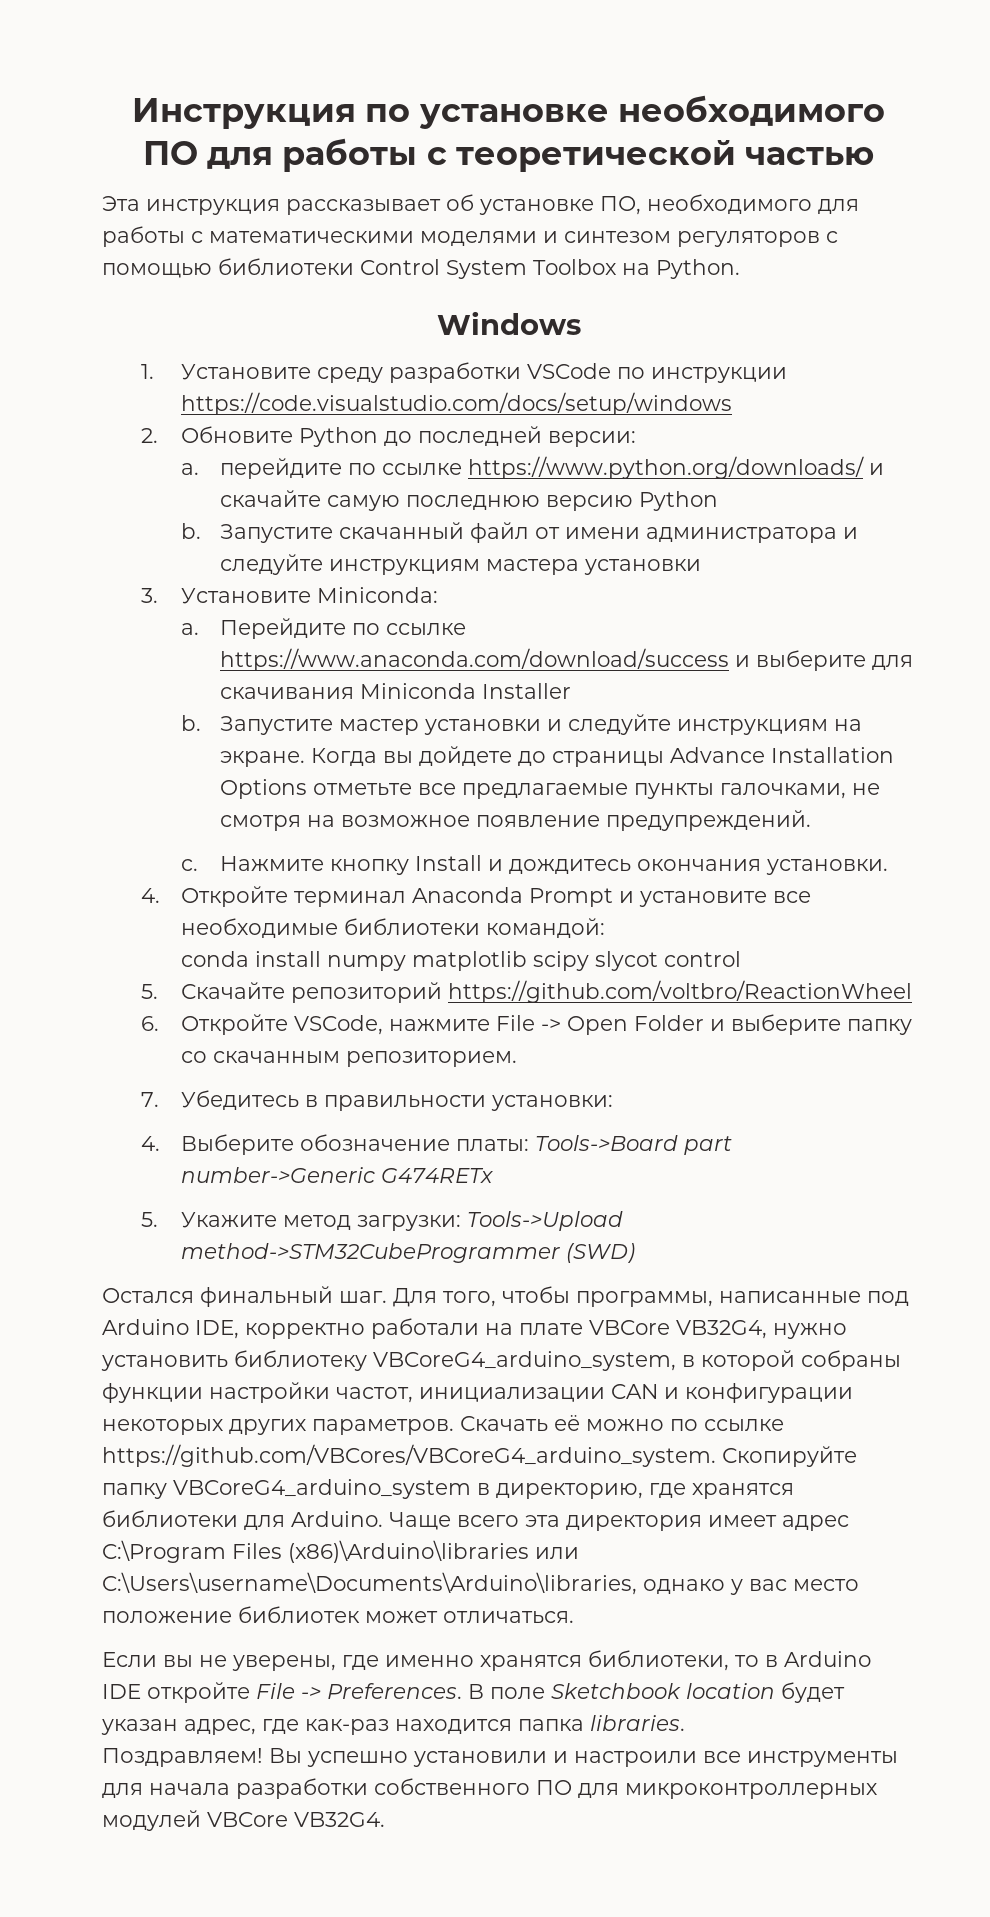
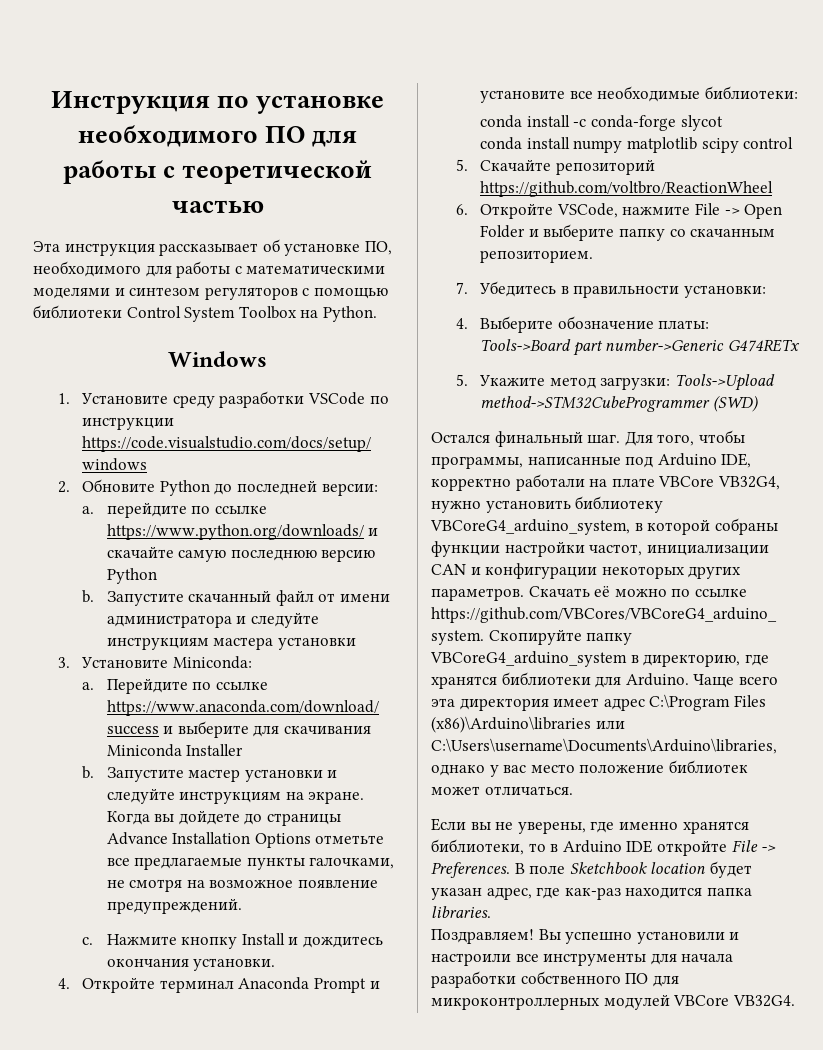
- 4. Откройте терминал Anaconda Prompt и установите все необходимые библиотеки командой:
+ 4. Откройте терминал Anaconda Prompt и установите все необходимые библиотеки:
+ conda install -c conda-forge slycot
- conda install numpy matplotlib scipy slycot control
+ conda install numpy matplotlib scipy control

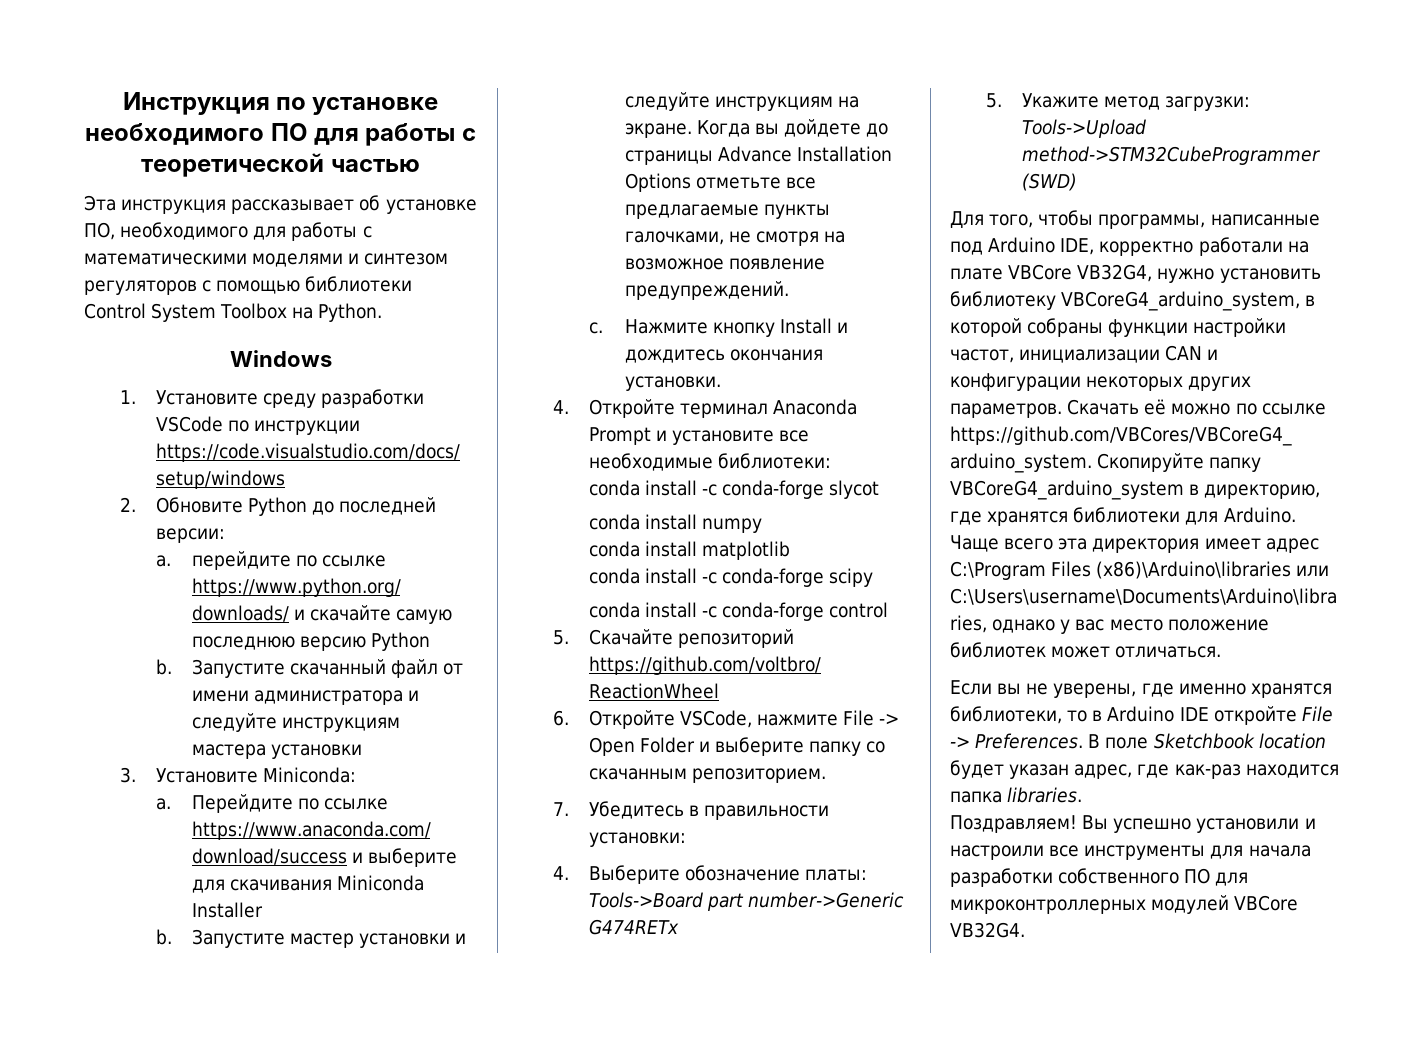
- conda install numpy matplotlib scipy control
+ conda install numpy
+ conda install matplotlib
+ conda install -c conda-forge scipy
+ conda install -c conda-forge control
- Остался финальный шаг.

